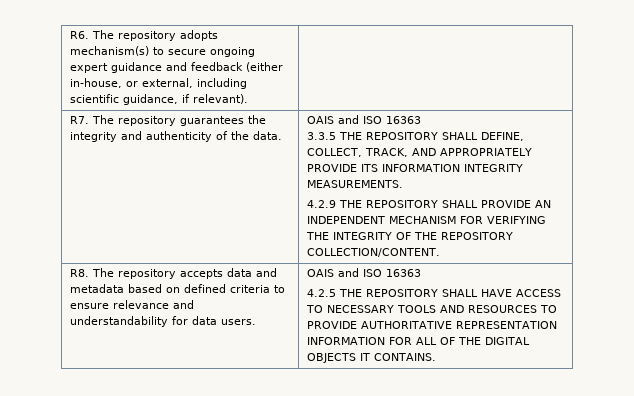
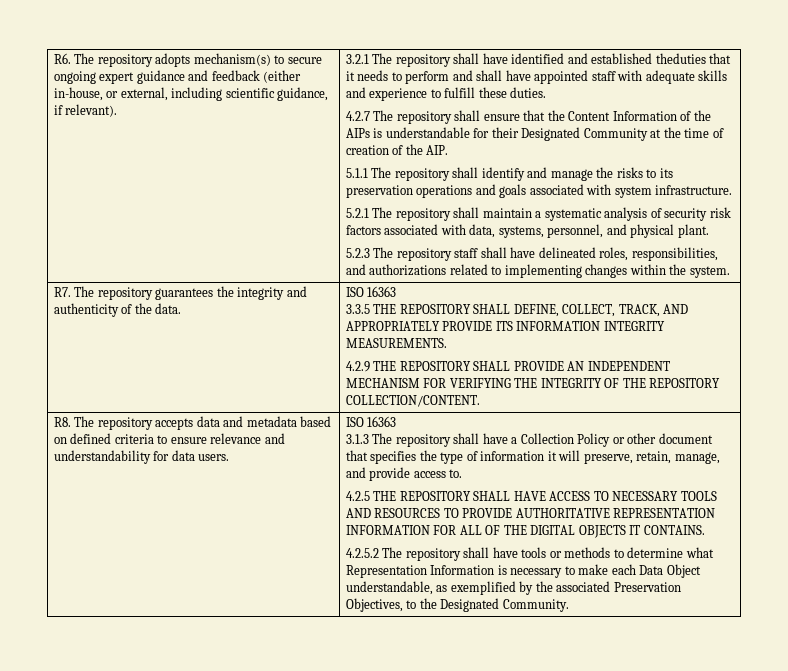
+ 3.2.1 The repository shall have identified and established theduties that it needs to perform and shall have appointed staff with adequate skills and experience to fulfill these duties.
+ 4.2.7 The repository shall ensure that the Content Information of the AIPs is understandable for their Designated Community at the time of creation of the AIP.
+ 5.1.1 The repository shall identify and manage the risks to its preservation operations and goals associated with system infrastructure.
+ 5.2.1 The repository shall maintain a systematic analysis of security risk factors associated with data, systems, personnel, and physical plant.
+ 5.2.3 The repository staff shall have delineated roles, responsibilities, and authorizations related to implementing changes within the system.
- R7. The repository guarantees the integrity and authenticity of the data. | OAIS and ISO 16363
+ R7. The repository guarantees the integrity and authenticity of the data. | ISO 16363
- R8. The repository accepts data and metadata based on defined criteria to ensure relevance and understandability for data users. | OAIS and ISO 16363
+ R8. The repository accepts data and metadata based on defined criteria to ensure relevance and understandability for data users. | ISO 16363
+ 3.1.3 The repository shall have a Collection Policy or other document that specifies the type of information it will preserve, retain, manage, and provide access to.
+ 4.2.5.2 The repository shall have tools or methods to determine what Representation Information is necessary to make each Data Object understandable, as exemplified by the associated Preservation Objectives, to the Designated Community.

